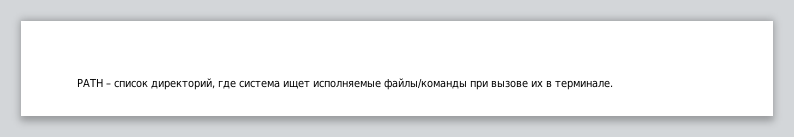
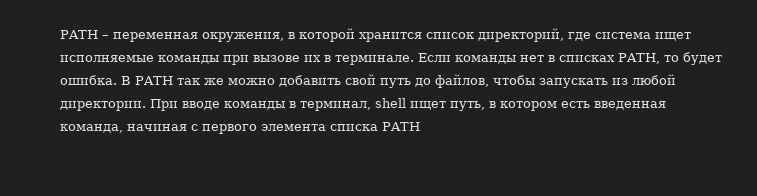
- PATH – список директорий, где система ищет исполняемые файлы/команды при вызове их в терминале.
+ PATH – переменная окружения, в которой хранится список директорий, где система ищет исполняемые команды при вызове их в терминале.
+ Если команды нет в списках PATH, то будет ошибка. В PATH так же можно добавить свой путь до файлов, чтобы запускать из любой директории. При вводе команды в терминал, shell ищет путь, в котором есть введенная команда, начиная с первого элемента списка PATH

